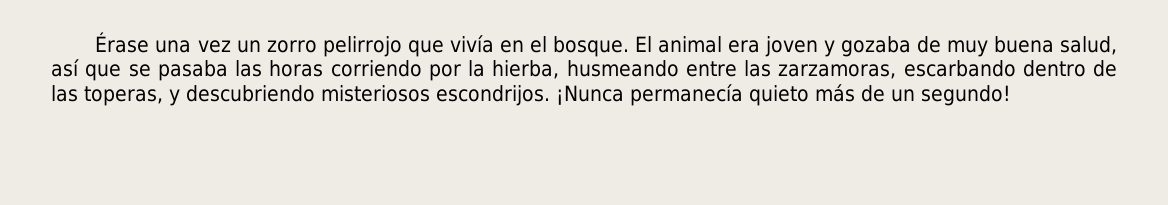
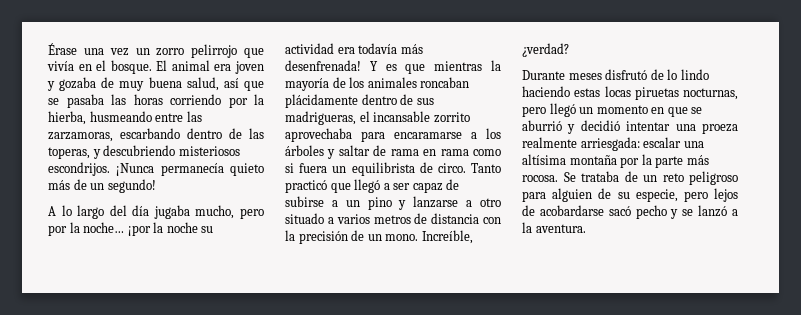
+ A lo largo del día jugaba mucho, pero por la noche… ¡por la noche su actividad era todavía más desenfrenada! Y es que mientras la mayoría de los animales roncaban plácidamente dentro de sus madrigueras, el incansable zorrito aprovechaba para encaramarse a los árboles y saltar de rama en rama como si fuera un equilibrista de circo. Tanto practicó que llegó a ser capaz de subirse a un pino y lanzarse a otro situado a varios metros de distancia con la precisión de un mono. Increíble, ¿verdad?
+ Durante meses disfrutó de lo lindo haciendo estas locas piruetas nocturnas, pero llegó un momento en que se aburrió y decidió intentar una proeza realmente arriesgada: escalar una altísima montaña por la parte más rocosa. Se trataba de un reto peligroso para alguien de su especie, pero lejos de acobardarse sacó pecho y se lanzó a la aventura.

